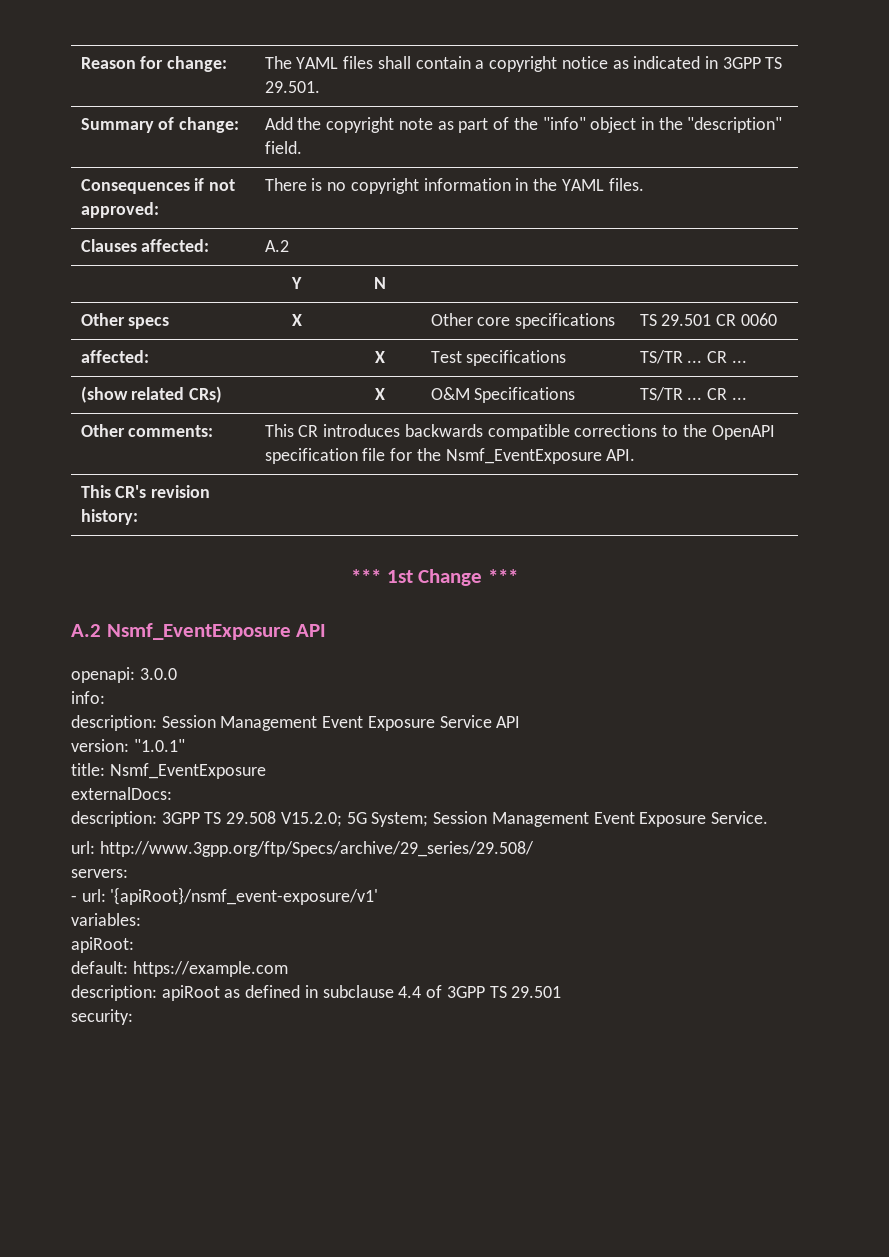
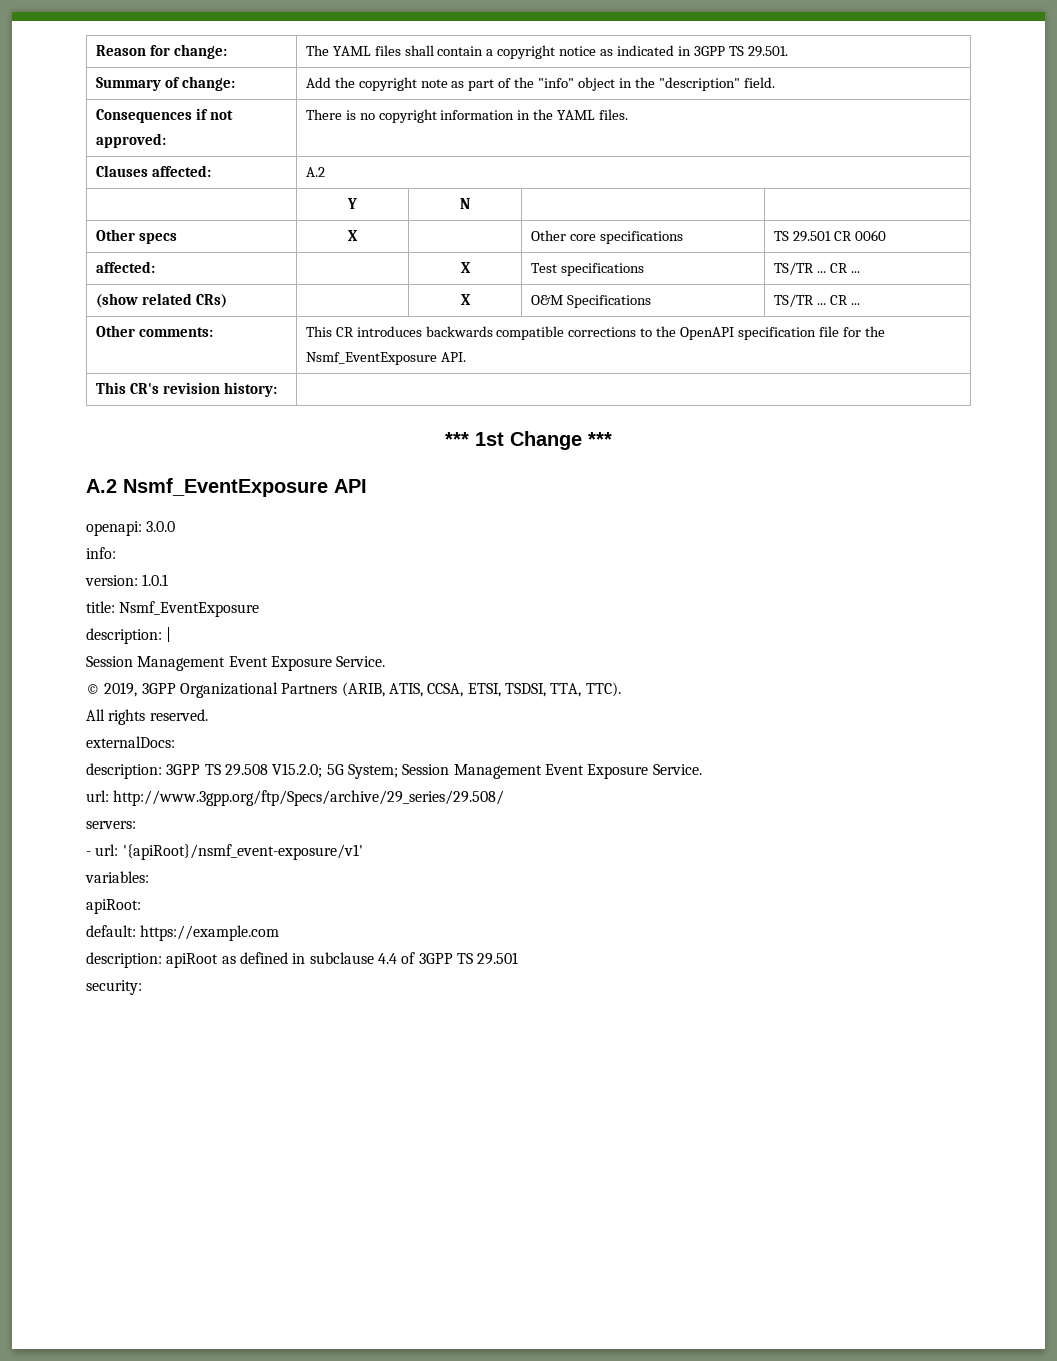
- description: Session Management Event Exposure Service API
- version: "1.0.1"
+ version: 1.0.1
  title: Nsmf_EventExposure
+ description: |
+ Session Management Event Exposure Service.
+ © 2019, 3GPP Organizational Partners (ARIB, ATIS, CCSA, ETSI, TSDSI, TTA, TTC).
+ All rights reserved.

